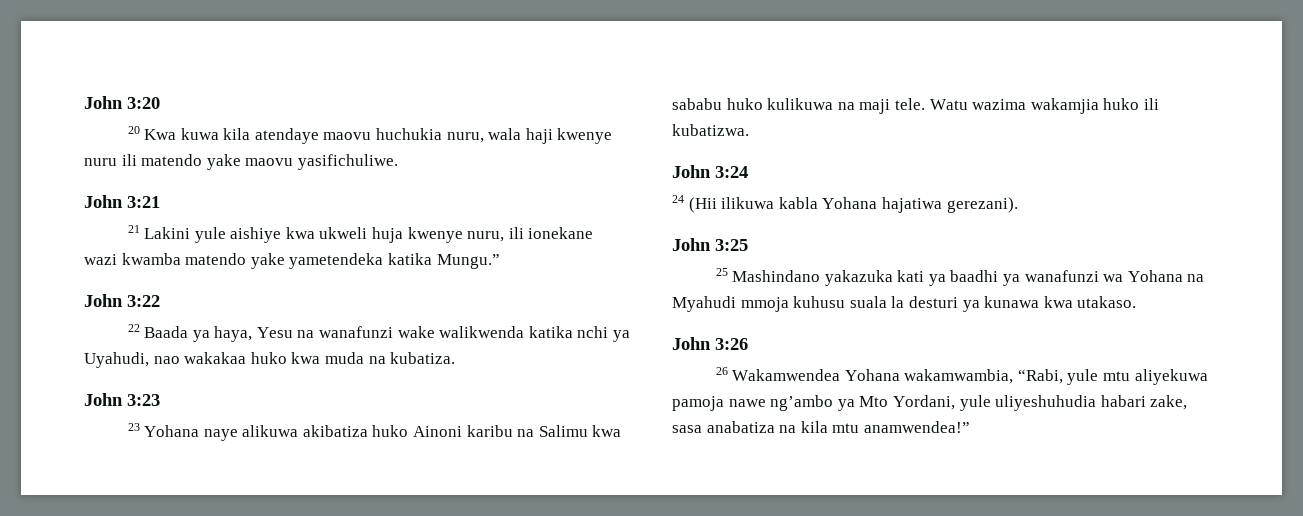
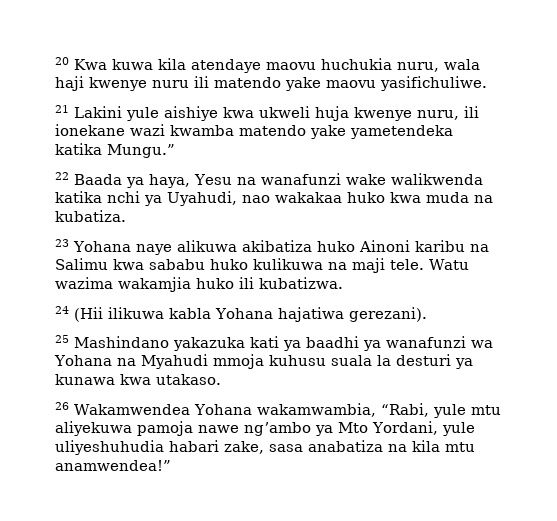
- John 3:20
- John 3:21
- John 3:22
- John 3:23
- John 3:24
- John 3:25
- John 3:26

